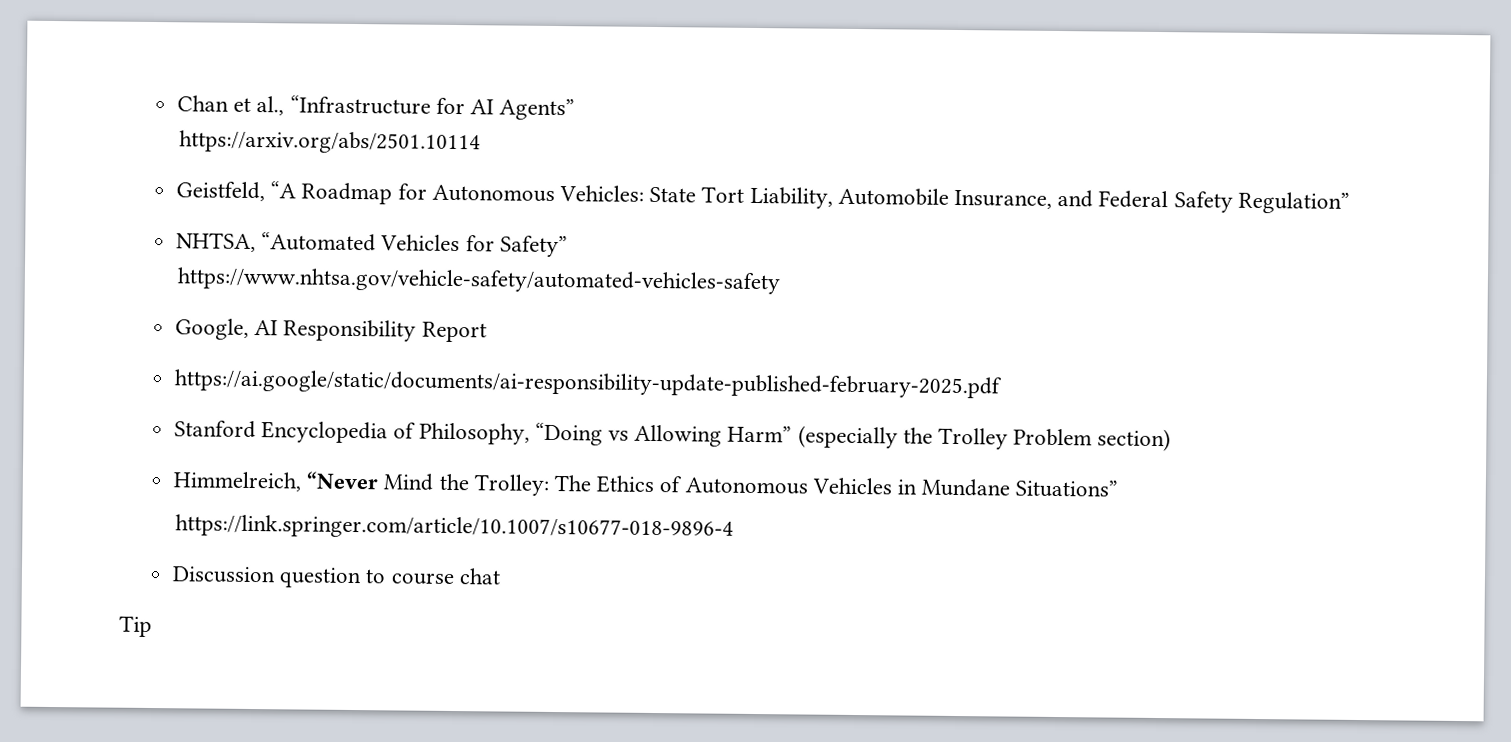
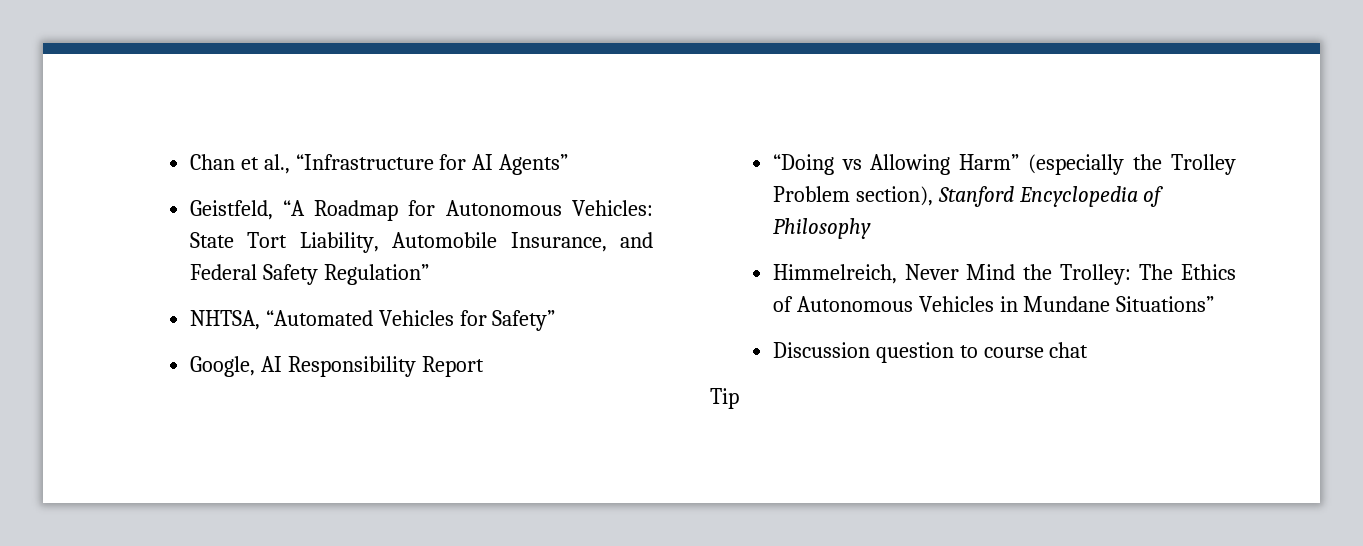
- https://arxiv.org/abs/2501.10114
- https://www.nhtsa.gov/vehicle-safety/automated-vehicles-safety
- https://ai.google/static/documents/ai-responsibility-update-published-february-2025.pdf
- Stanford Encyclopedia of Philosophy, “Doing vs Allowing Harm” (especially the Trolley Problem section)
+ “Doing vs Allowing Harm” (especially the Trolley Problem section), Stanford Encyclopedia of Philosophy
- Himmelreich, “Never Mind the Trolley: The Ethics of Autonomous Vehicles in Mundane Situations”
+ Himmelreich, Never Mind the Trolley: The Ethics of Autonomous Vehicles in Mundane Situations”
- https://link.springer.com/article/10.1007/s10677-018-9896-4

